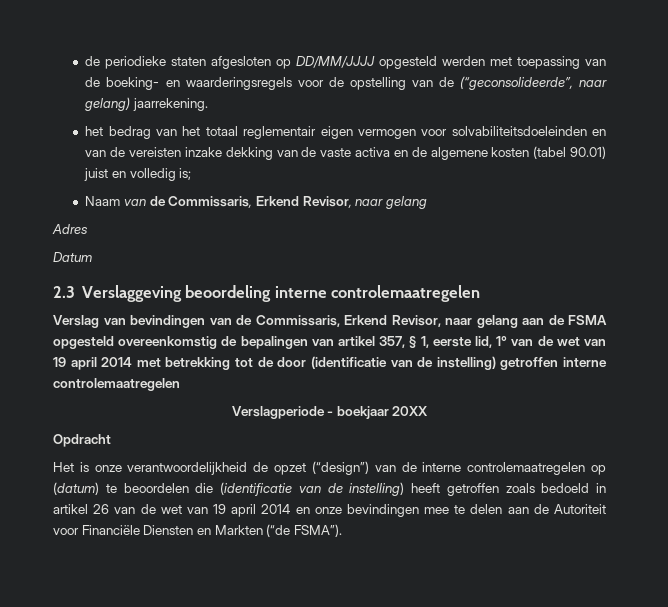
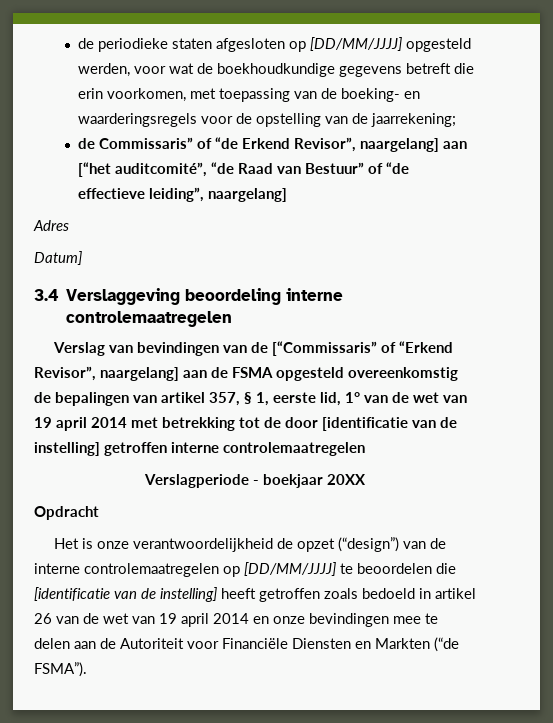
- de periodieke staten afgesloten op DD/MM/JJJJ opgesteld werden met toepassing van de boeking- en waarderingsregels voor de opstelling van de (“geconsolideerde”, naar gelang) jaarrekening.
- het bedrag van het totaal reglementair eigen vermogen voor solvabiliteitsdoeleinden en van de vereisten inzake dekking van de vaste activa en de algemene kosten (tabel 90.01) juist en volledig is;
- Naam van de Commissaris, Erkend Revisor, naar gelang
+ de periodieke staten afgesloten op [DD/MM/JJJJ] opgesteld werden, voor wat de boekhoudkundige gegevens betreft die erin voorkomen, met toepassing van de boeking- en waarderingsregels voor de opstelling van de jaarrekening;
+ de Commissaris” of “de Erkend Revisor”, naargelang] aan [“het auditcomité”, “de Raad van Bestuur” of “de effectieve leiding”, naargelang]
- Datum
- 2.3 Verslaggeving beoordeling interne controlemaatregelen
+ Datum]
+ 3.4 Verslaggeving beoordeling interne controlemaatregelen
- Verslag van bevindingen van de Commissaris, Erkend Revisor, naar gelang aan de FSMA opgesteld overeenkomstig de bepalingen van artikel 357, § 1, eerste lid, 1° van de wet van 19 april 2014 met betrekking tot de door (identificatie van de instelling) getroffen interne controlemaatregelen
+ Verslag van bevindingen van de [“Commissaris” of “Erkend Revisor”, naargelang] aan de FSMA opgesteld overeenkomstig de bepalingen van artikel 357, § 1, eerste lid, 1° van de wet van 19 april 2014 met betrekking tot de door [identificatie van de instelling] getroffen interne controlemaatregelen
- Het is onze verantwoordelijkheid de opzet (“design”) van de interne controlemaatregelen op (datum) te beoordelen die (identificatie van de instelling) heeft getroffen zoals bedoeld in artikel 26 van de wet van 19 april 2014 en onze bevindingen mee te delen aan de Autoriteit voor Financiële Diensten en Markten (“de FSMA”).
+ Het is onze verantwoordelijkheid de opzet (“design”) van de interne controlemaatregelen op [DD/MM/JJJJ] te beoordelen die [identificatie van de instelling] heeft getroffen zoals bedoeld in artikel 26 van de wet van 19 april 2014 en onze bevindingen mee te delen aan de Autoriteit voor Financiële Diensten en Markten (“de FSMA”).

